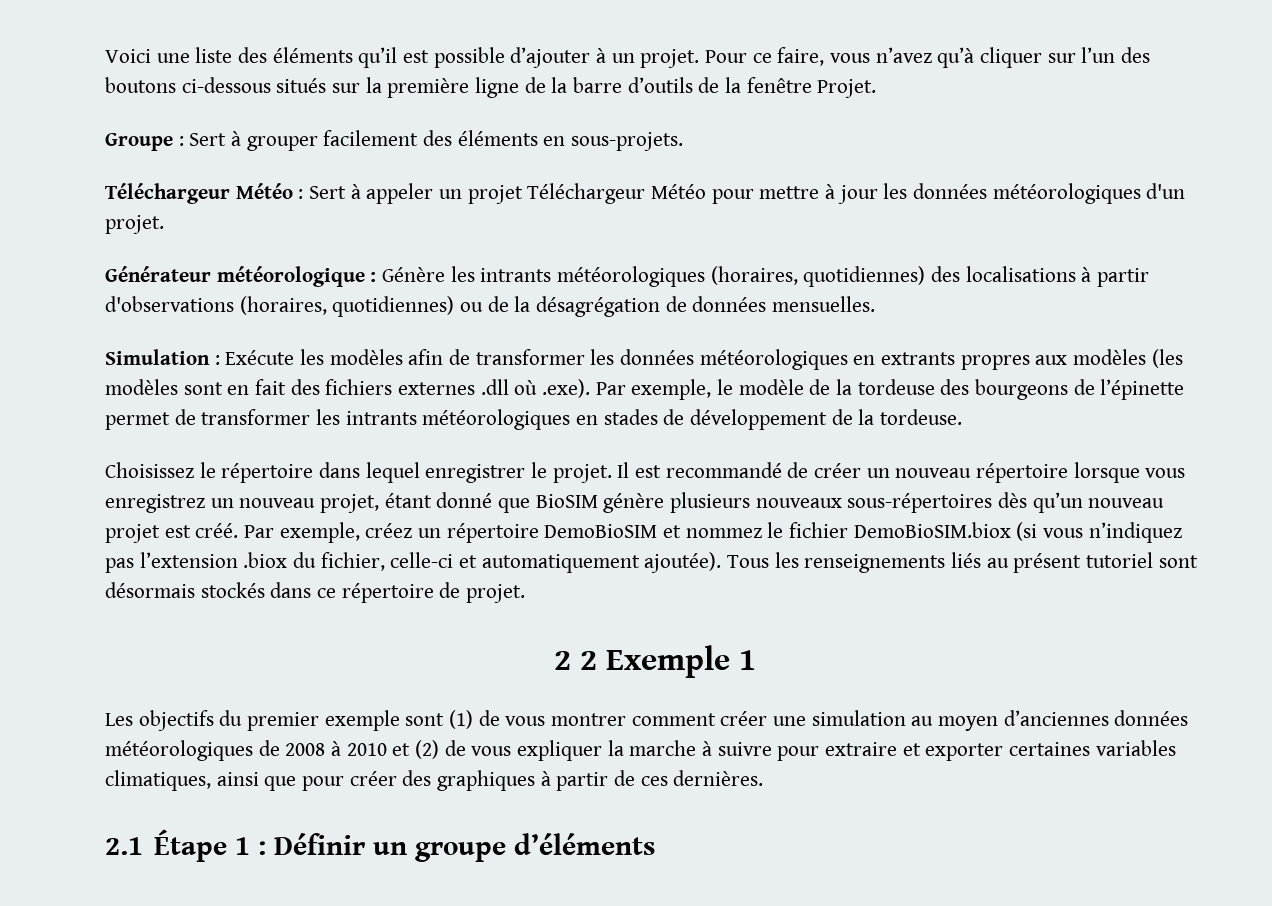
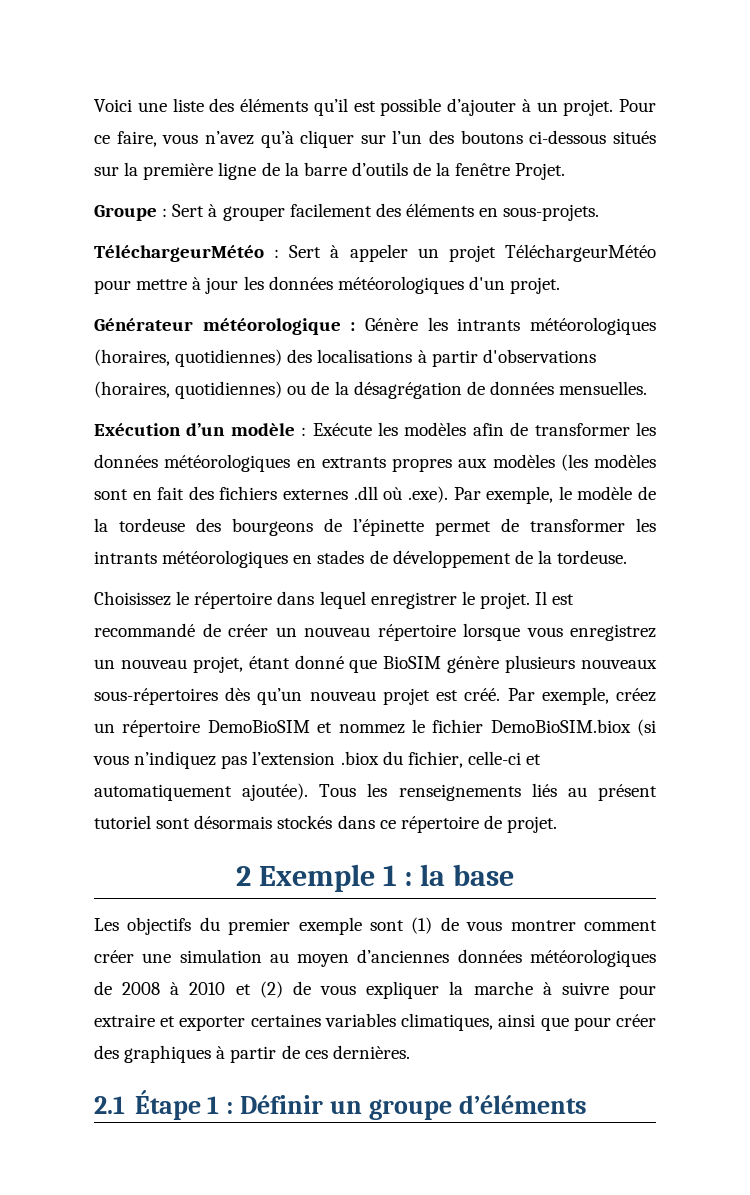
- Téléchargeur Météo : Sert à appeler un projet Téléchargeur Météo pour mettre à jour les données météorologiques d'un projet.
+ TéléchargeurMétéo : Sert à appeler un projet TéléchargeurMétéo pour mettre à jour les données météorologiques d'un projet.
- Simulation : Exécute les modèles afin de transformer les données météorologiques en extrants propres aux modèles (les modèles sont en fait des fichiers externes .dll où .exe). Par exemple, le modèle de la tordeuse des bourgeons de l’épinette permet de transformer les intrants météorologiques en stades de développement de la tordeuse.
+ Exécution d’un modèle : Exécute les modèles afin de transformer les données météorologiques en extrants propres aux modèles (les modèles sont en fait des fichiers externes .dll où .exe). Par exemple, le modèle de la tordeuse des bourgeons de l’épinette permet de transformer les intrants météorologiques en stades de développement de la tordeuse.
- 2 2 Exemple 1
+ 2 Exemple 1 : la base

